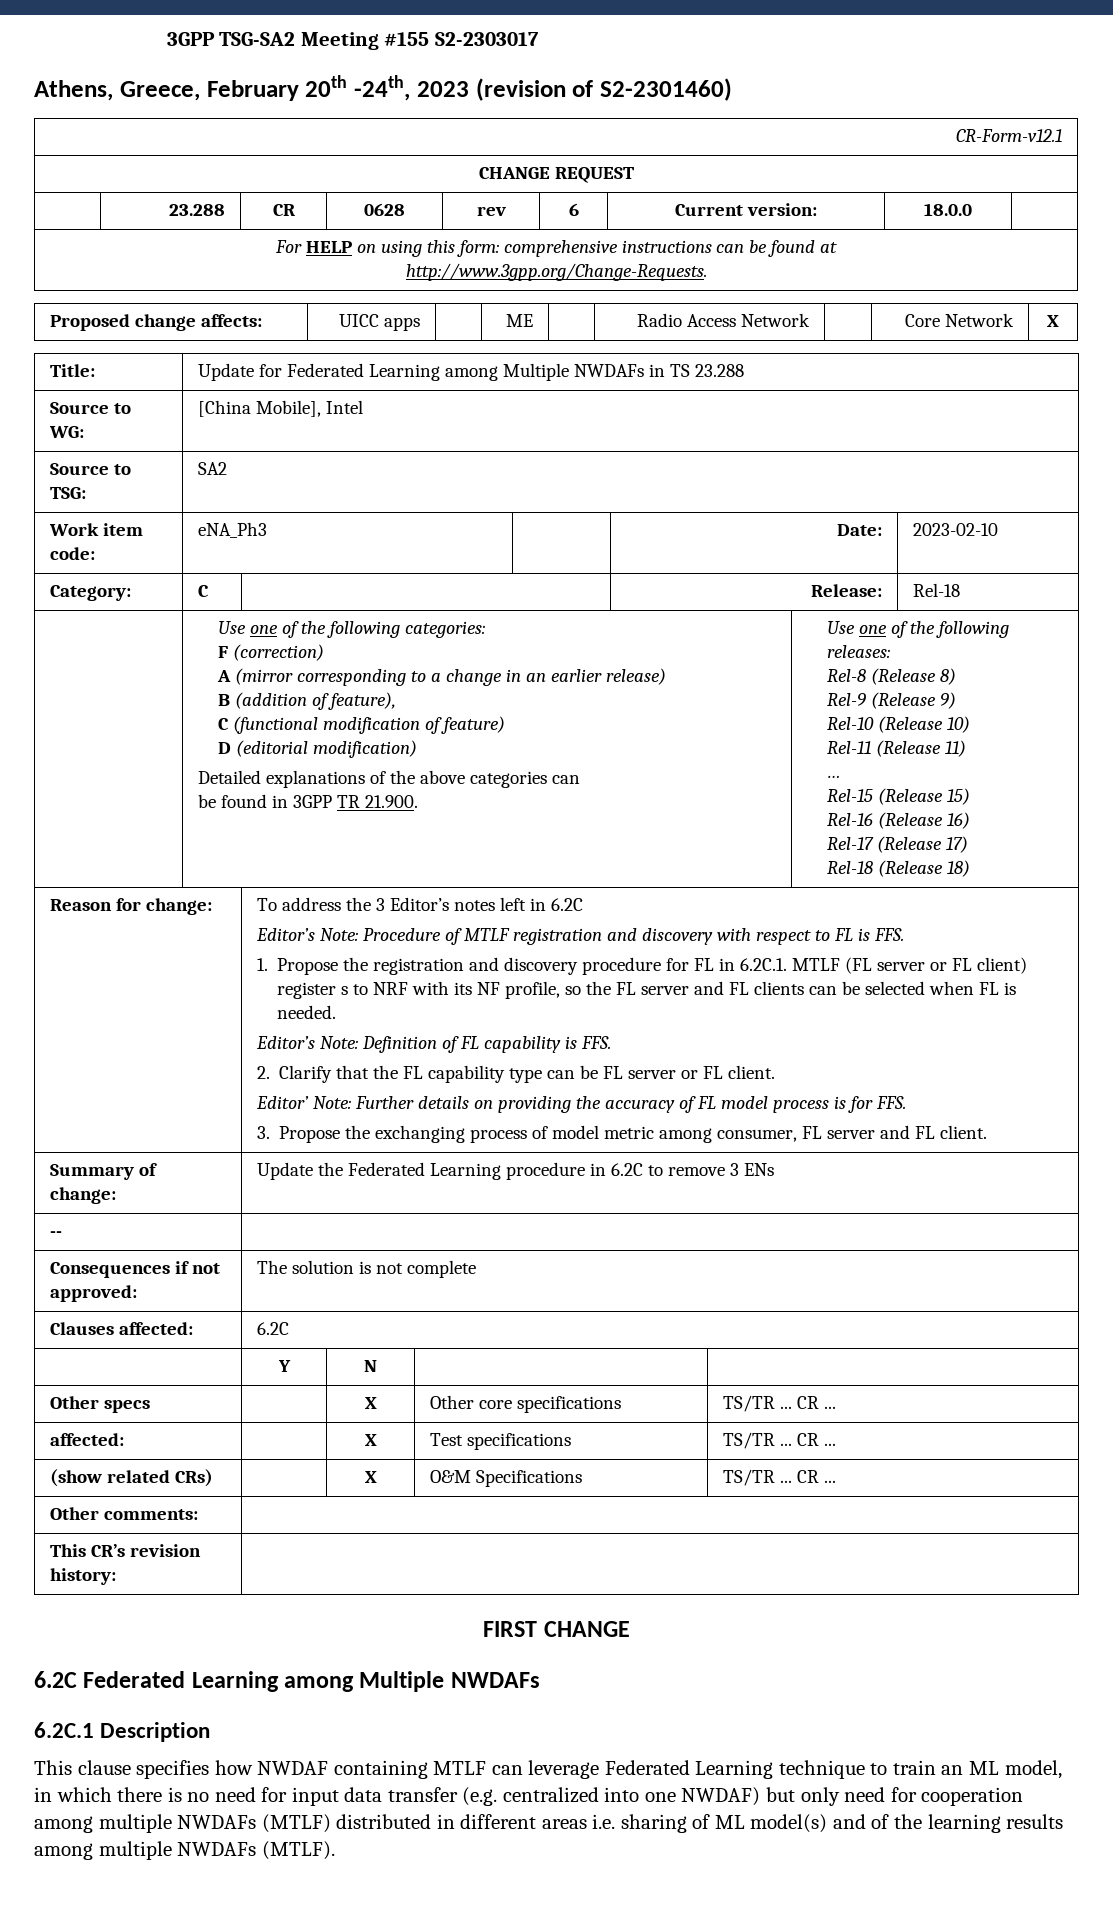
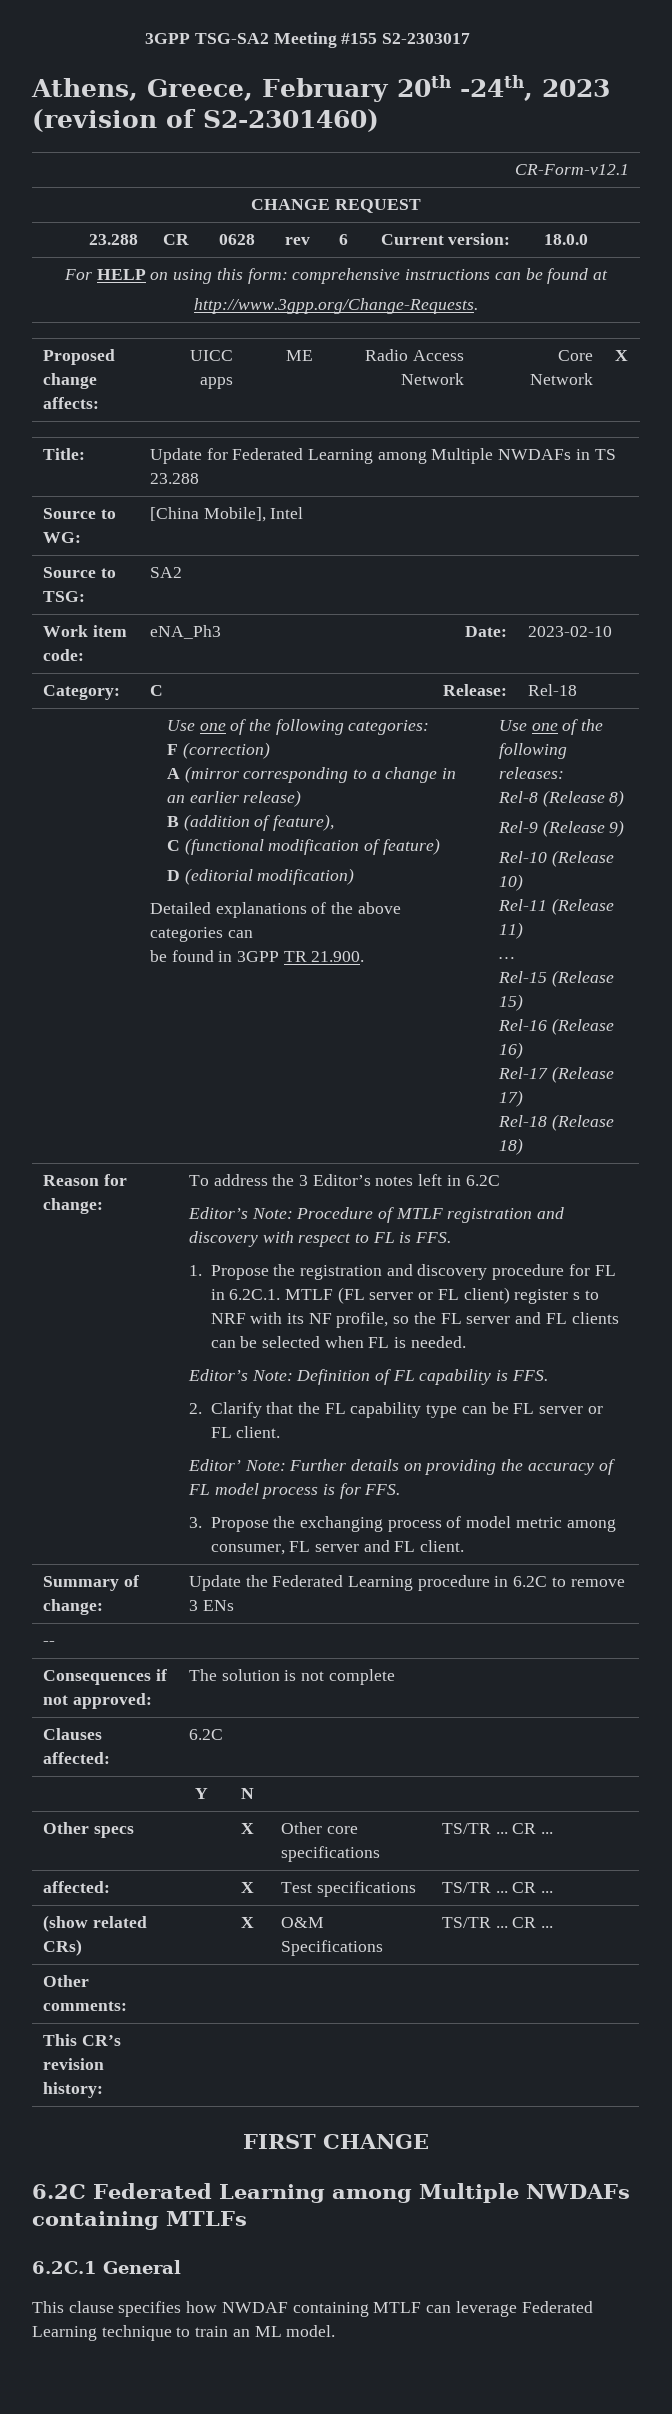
- 6.2C Federated Learning among Multiple NWDAFs
+ 6.2C Federated Learning among Multiple NWDAFs containing MTLFs
- 6.2C.1 Description
+ 6.2C.1 General
- This clause specifies how NWDAF containing MTLF can leverage Federated Learning technique to train an ML model, in which there is no need for input data transfer (e.g. centralized into one NWDAF) but only need for cooperation among multiple NWDAFs (MTLF) distributed in different areas i.e. sharing of ML model(s) and of the learning results among multiple NWDAFs (MTLF).
+ This clause specifies how NWDAF containing MTLF can leverage Federated Learning technique to train an ML model.

